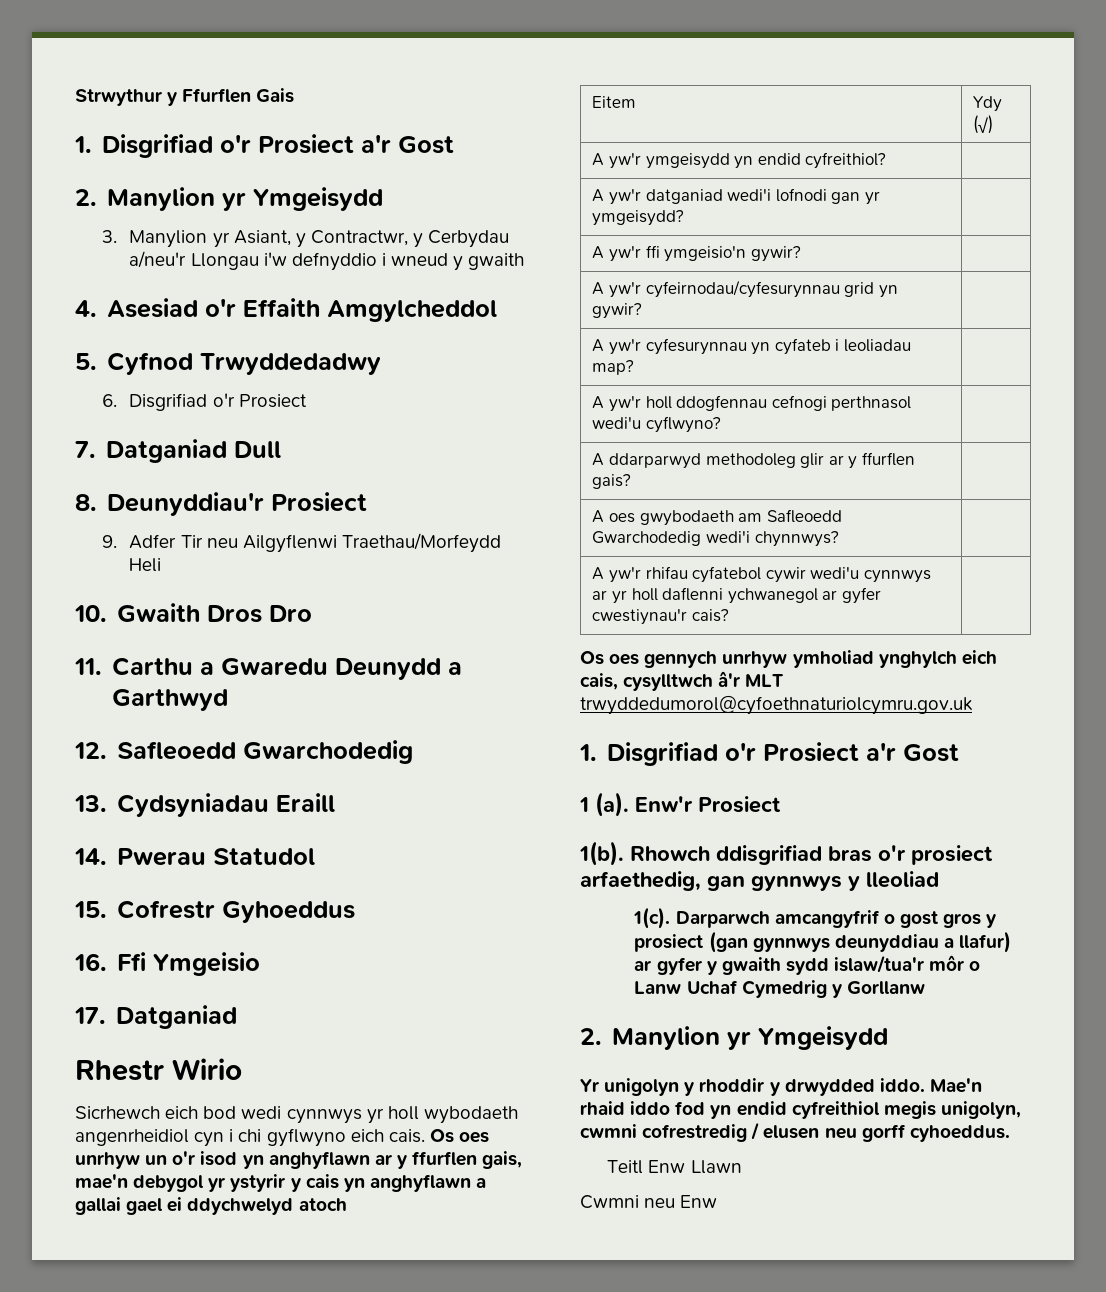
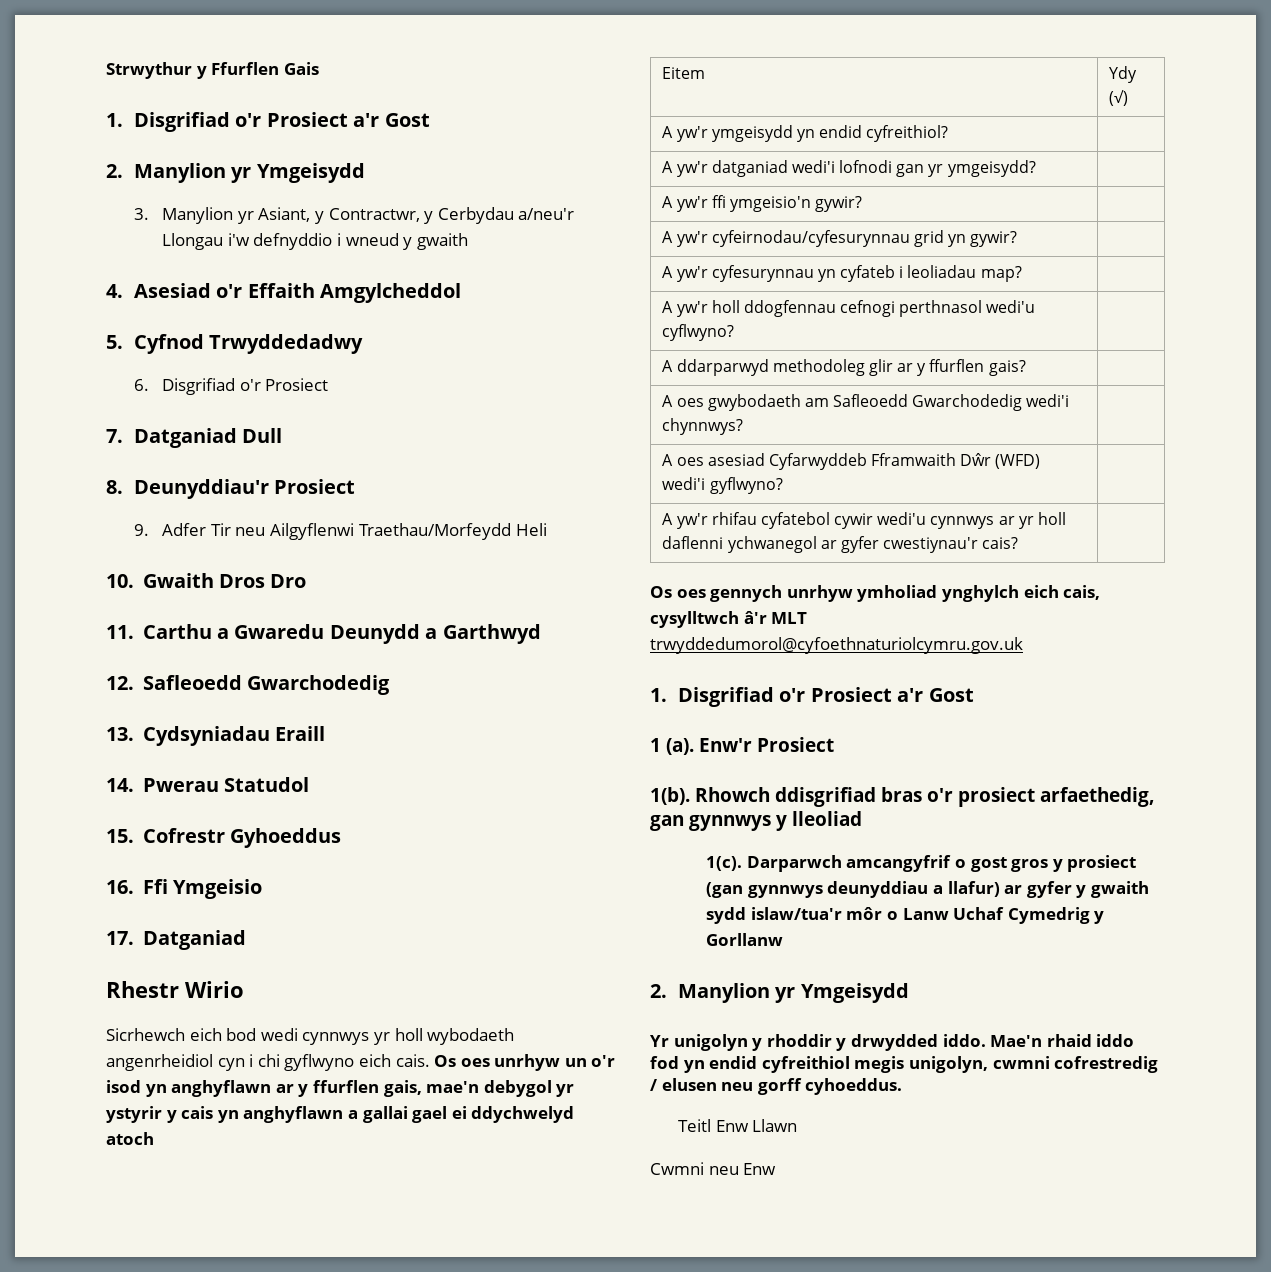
+ A oes asesiad Cyfarwyddeb Fframwaith Dŵr (WFD) wedi'i gyflwyno? |

